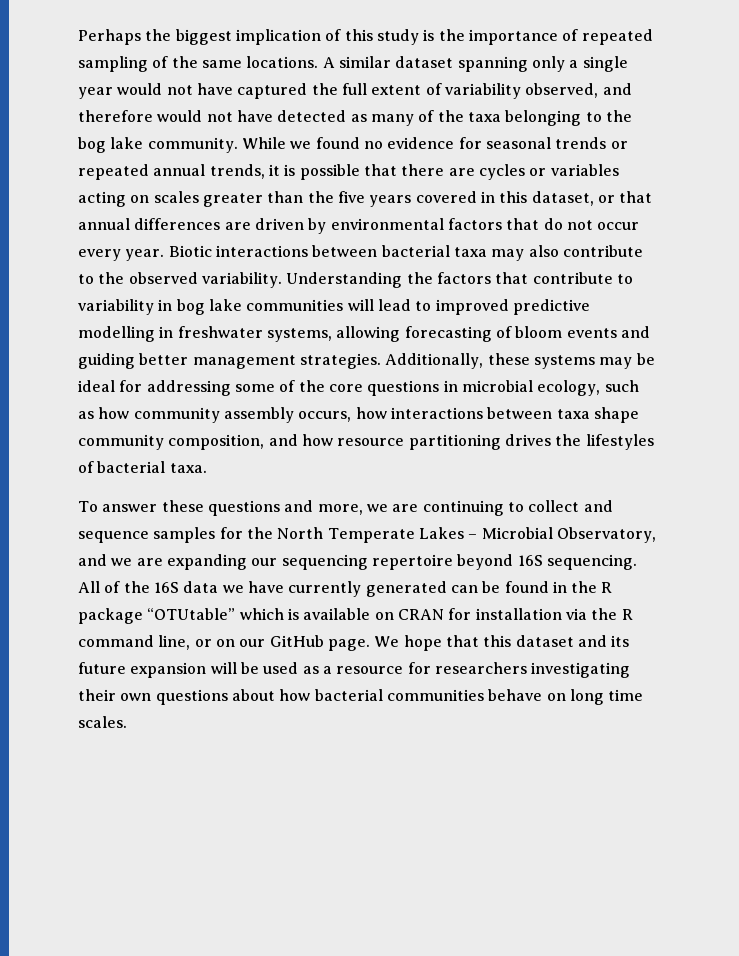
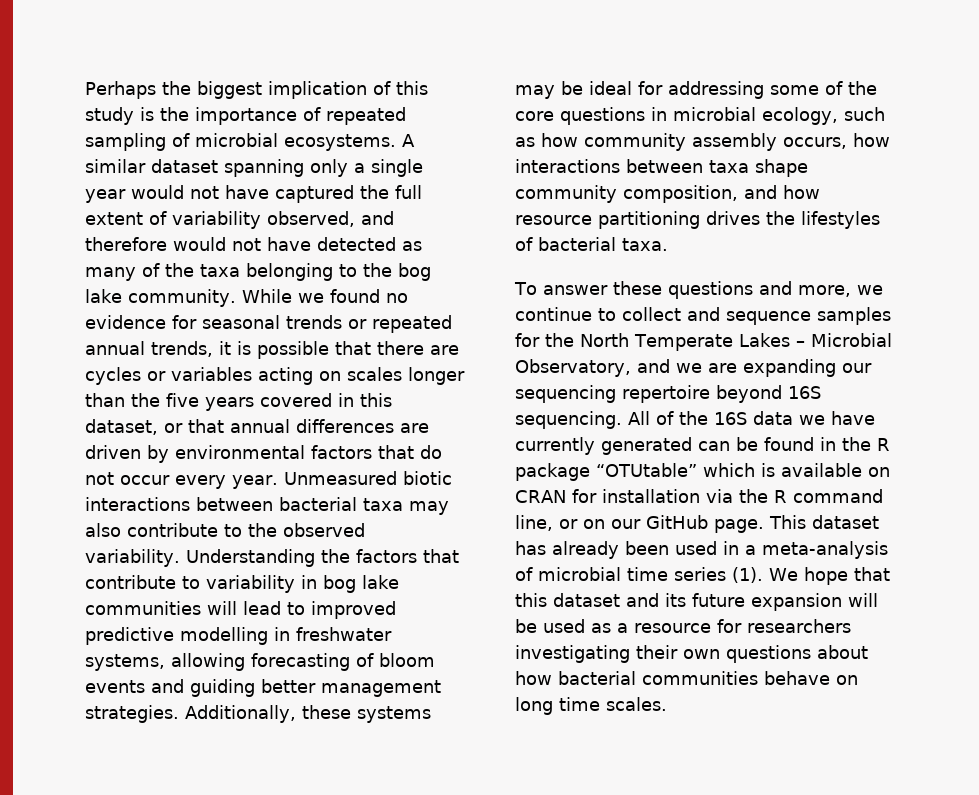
- Perhaps the biggest implication of this study is the importance of repeated sampling of the same locations.
+ Perhaps the biggest implication of this study is the importance of repeated sampling of microbial ecosystems.
- While we found no evidence for seasonal trends or repeated annual trends, it is possible that there are cycles or variables acting on scales greater than the five years covered in this dataset, or that annual differences are driven by environmental factors that do not occur every year.
+ While we found no evidence for seasonal trends or repeated annual trends, it is possible that there are cycles or variables acting on scales longer than the five years covered in this dataset, or that annual differences are driven by environmental factors that do not occur every year.
- Biotic interactions between bacterial taxa may also contribute to the observed variability.
+ Unmeasured biotic interactions between bacterial taxa may also contribute to the observed variability.
- To answer these questions and more, we are continuing to collect and sequence samples for the North Temperate Lakes – Microbial Observatory, and we are expanding our sequencing repertoire beyond 16S sequencing.
+ To answer these questions and more, we continue to collect and sequence samples for the North Temperate Lakes – Microbial Observatory, and we are expanding our sequencing repertoire beyond 16S sequencing.
+ This dataset has already been used in a meta-analysis of microbial time series (1).

